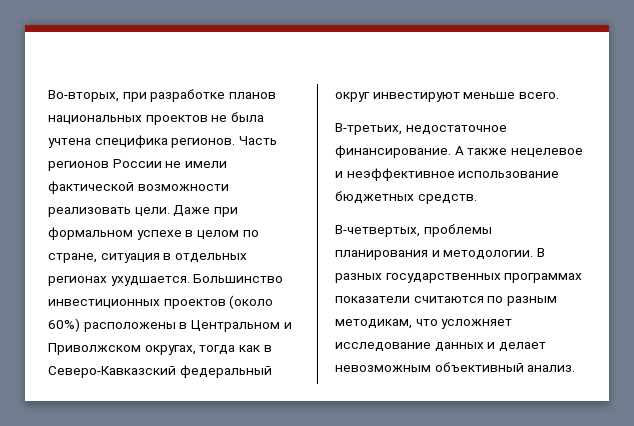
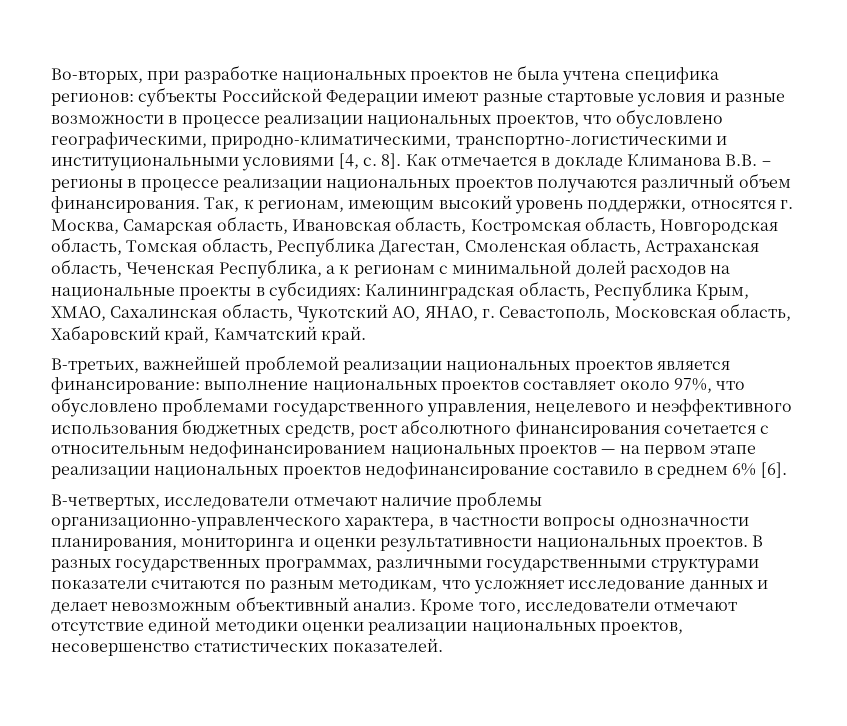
- Во-вторых, при разработке планов национальных проектов не была учтена специфика регионов. Часть регионов России не имели фактической возможности реализовать цели. Даже при формальном успехе в целом по стране, ситуация в отдельных регионах ухудшается. Большинство инвестиционных проектов (около 60%) расположены в Центральном и Приволжском округах, тогда как в Северо-Кавказский федеральный округ инвестируют меньше всего.
- В-третьих, недостаточное финансирование. А также нецелевое и неэффективное использование бюджетных средств.
- В-четвертых, проблемы планирования и методологии. В разных государственных программах показатели считаются по разным методикам, что усложняет исследование данных и делает невозможным объективный анализ.
+ Во-вторых, при разработке национальных проектов не была учтена специфика регионов: субъекты Российской Федерации имеют разные стартовые условия и разные возможности в процессе реализации национальных проектов, что обусловлено географическими, природно-климатическими, транспортно-логистическими и институциональными условиями [4, с. 8]. Как отмечается в докладе Климанова В.В. – регионы в процессе реализации национальных проектов получаются различный объем финансирования. Так, к регионам, имеющим высокий уровень поддержки, относятся г. Москва, Самарская область, Ивановская область, Костромская область, Новгородская область, Томская область, Республика Дагестан, Смоленская область, Астраханская область, Чеченская Республика, а к регионам с минимальной долей расходов на национальные проекты в субсидиях: Калининградская область, Республика Крым, ХМАО, Сахалинская область, Чукотский АО, ЯНАО, г. Севастополь, Московская область, Хабаровский край, Камчатский край.
+ В-третьих, важнейшей проблемой реализации национальных проектов является финансирование: выполнение национальных проектов составляет около 97%, что обусловлено проблемами государственного управления, нецелевого и неэффективного использования бюджетных средств, рост абсолютного финансирования сочетается с относительным недофинансированием национальных проектов — на первом этапе реализации национальных проектов недофинансирование составило в среднем 6% [6].
+ В-четвертых, исследователи отмечают наличие проблемы организационно-управленческого характера, в частности вопросы однозначности планирования, мониторинга и оценки результативности национальных проектов. В разных государственных программах, различными государственными структурами показатели считаются по разным методикам, что усложняет исследование данных и делает невозможным объективный анализ.
+ Кроме того, исследователи отмечают отсутствие единой методики оценки реализации национальных проектов, несовершенство статистических показателей.

